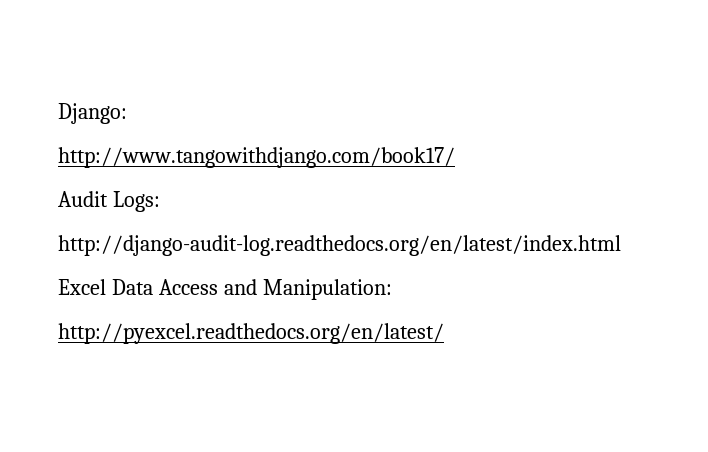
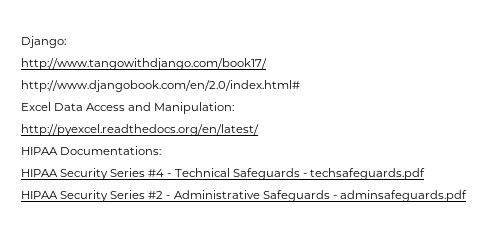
- Audit Logs:
- http://django-audit-log.readthedocs.org/en/latest/index.html
+ http://www.djangobook.com/en/2.0/index.html#
+ HIPAA Documentations:
+ HIPAA Security Series #4 - Technical Safeguards - techsafeguards.pdf
+ HIPAA Security Series #2 - Administrative Safeguards - adminsafeguards.pdf

